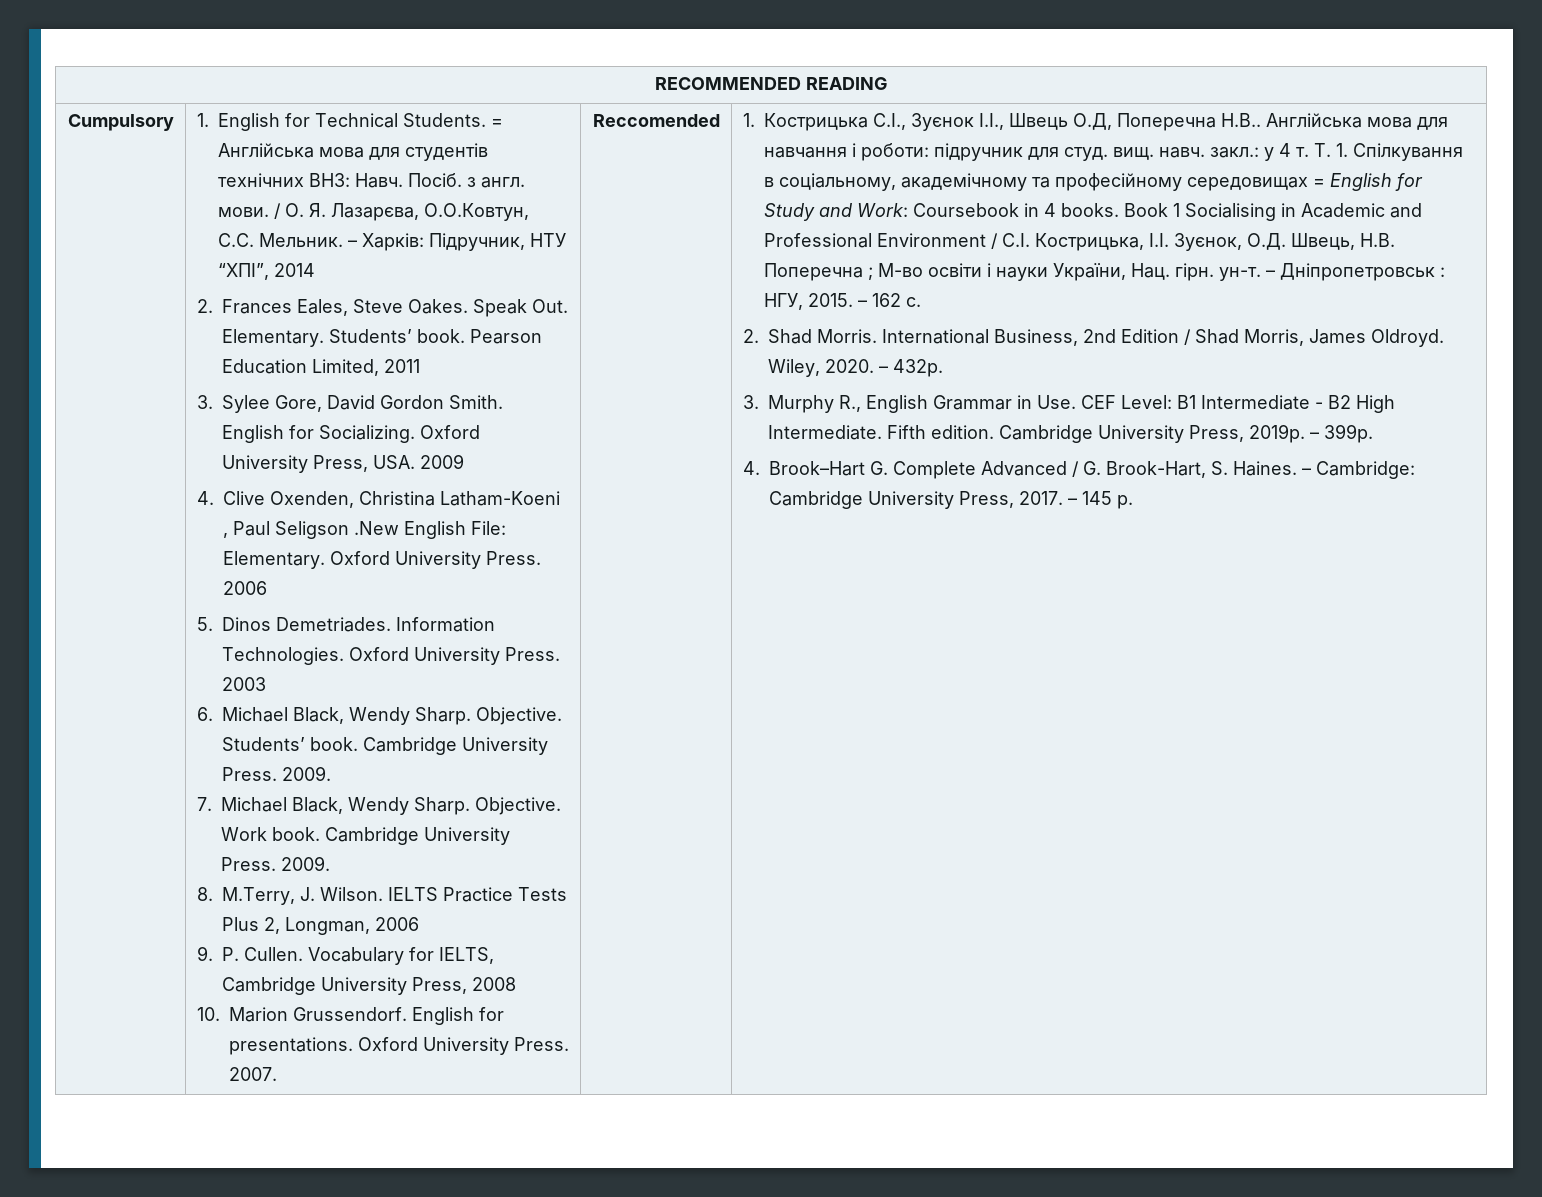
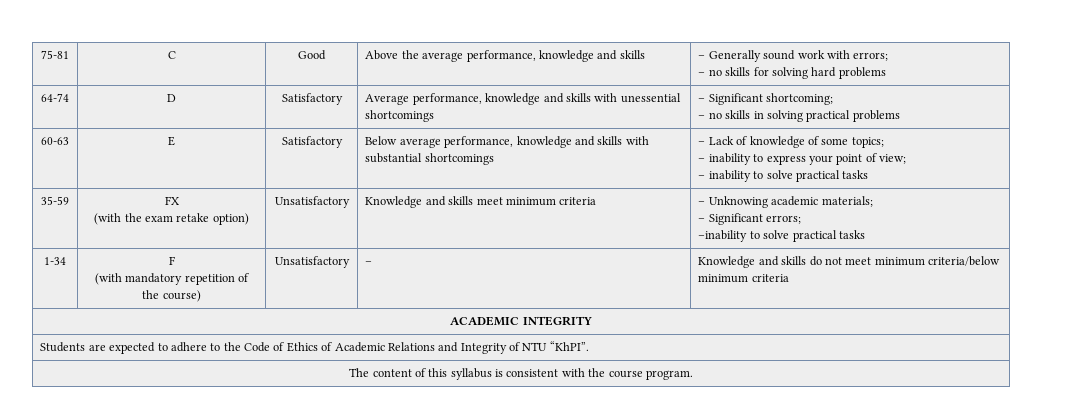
- RECOMMENDED READING
- Cumpulsory | 1. English for Technical Students. = Англійська мова для студентів технічних ВНЗ: Навч. Посіб. з англ. мови. / О. Я. Лазарєва, О.О.Ковтун, С.С. Мельник. – Харків: Підручник, НТУ “ХПІ”, 2014
- 2. Frances Eales, Steve Oakes. Speak Out. Elementary. Students’ book. Pearson Education Limited, 2011
- 3. Sylee Gore, David Gordon Smith. English for Socializing. Oxford University Press, USA. 2009
- 4. Clive Oxenden, Christina Latham-Koeni , Paul Seligson .New English File: Elementary. Oxford University Press. 2006
- 5. Dinos Demetriades. Information Technologies. Oxford University Press. 2003
- 6. Michael Black, Wendy Sharp. Objective. Students’ book. Cambridge University Press. 2009.
- 7. Michael Black, Wendy Sharp. Objective. Work book. Cambridge University Press. 2009.
- 8. M.Terry, J. Wilson. IELTS Practice Tests Plus 2, Longman, 2006
- 9. P. Cullen. Vocabulary for IELTS, Cambridge University Press, 2008
- 10. Marion Grussendorf. English for presentations. Oxford University Press. 2007. | Reccomended | 1. Кострицька С.І., Зуєнок І.І., Швець О.Д, Поперечна Н.В.. Англійська мова для навчання і роботи: підручник для студ. вищ. навч. закл.: у 4 т. Т. 1. Спілкування в соціальному, академічному та професійному середовищах = English for Study and Work: Coursebook in 4 books. Book 1 Socialising in Academic and Professional Environment / С.І. Кострицька, І.І. Зуєнок, О.Д. Швець, Н.В. Поперечна ; М-во освіти і науки України, Нац. гірн. ун-т. – Дніпропетровськ : НГУ, 2015. – 162 с.
- 2. Shad Morris. International Business, 2nd Edition / Shad Morris, James Oldroyd. Wiley, 2020. – 432p.
- 3. Murphy R., English Grammar in Use. CEF Level: B1 Intermediate - B2 High Intermediate. Fifth edition. Cambridge University Press, 2019р. – 399p.
- 4. Brook–Hart G. Complete Advanced / G. Brook-Hart, S. Haines. – Cambridge: Cambridge University Press, 2017. – 145 p.
+ 75-81 | С | Good | Above the average performance, knowledge and skills | – Generally sound work with errors;
+ – no skills for solving hard problems
+ 64-74 | D | Satisfactory | Average performance, knowledge and skills with unessential shortcomings | – Significant shortcoming;
+ – no skills in solving practical problems
+ 60-63 | Е | Satisfactory | Below average performance, knowledge and skills with substantial shortcomings | – Lack of knowledge of some topics;
+ – inability to express your point of view;
+ – inability to solve practical tasks
+ 35-59 | FХ
+ (with the exam retake option) | Unsatisfactory | Knowledge and skills meet minimum criteria | – Unknowing academic materials;
+ – Significant errors;
+ –inability to solve practical tasks
+ 1-34 | F
+ (with mandatory repetition of the course) | Unsatisfactory | – | Knowledge and skills do not meet minimum criteria/below minimum criteria
+ ACADEMIC INTEGRITY
+ Students are expected to adhere to the Code of Ethics of Academic Relations and Integrity of NTU “KhPI”.
+ The content of this syllabus is consistent with the course program.

